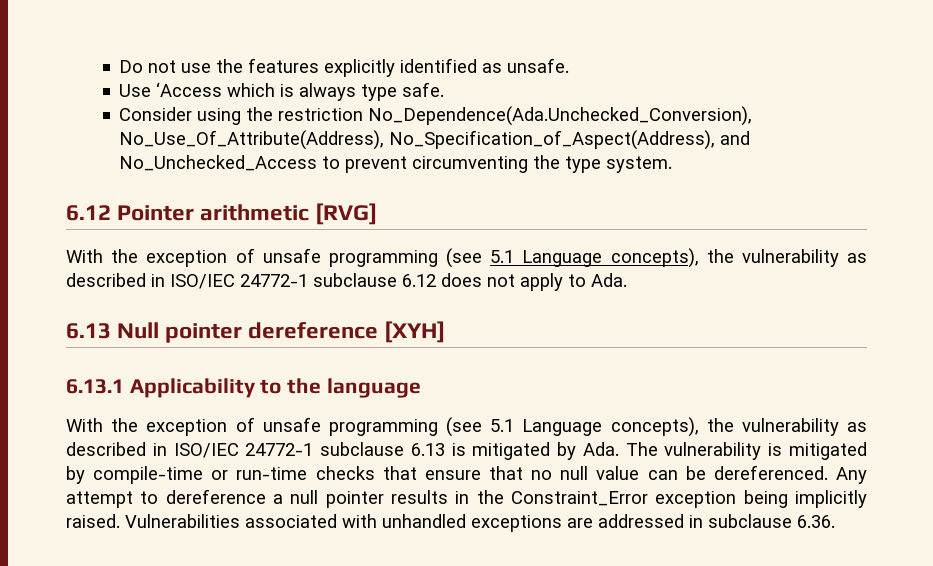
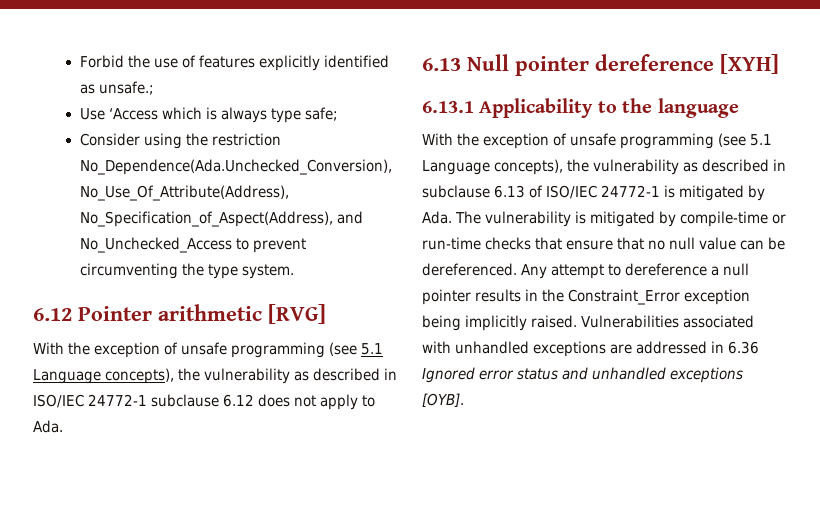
- Do not use the features explicitly identified as unsafe.
+ Forbid the use of features explicitly identified as unsafe.;
- Use ‘Access which is always type safe.
+ Use ‘Access which is always type safe;
- With the exception of unsafe programming (see 5.1 Language concepts), the vulnerability as described in ISO/IEC 24772-1 subclause 6.13 is mitigated by Ada. The vulnerability is mitigated by compile-time or run-time checks that ensure that no null value can be dereferenced.
+ With the exception of unsafe programming (see 5.1 Language concepts), the vulnerability as described in subclause 6.13 of ISO/IEC 24772-1 is mitigated by Ada. The vulnerability is mitigated by compile-time or run-time checks that ensure that no null value can be dereferenced.
- Vulnerabilities associated with unhandled exceptions are addressed in subclause 6.36.
+ Vulnerabilities associated with unhandled exceptions are addressed in 6.36 Ignored error status and unhandled exceptions [OYB].

